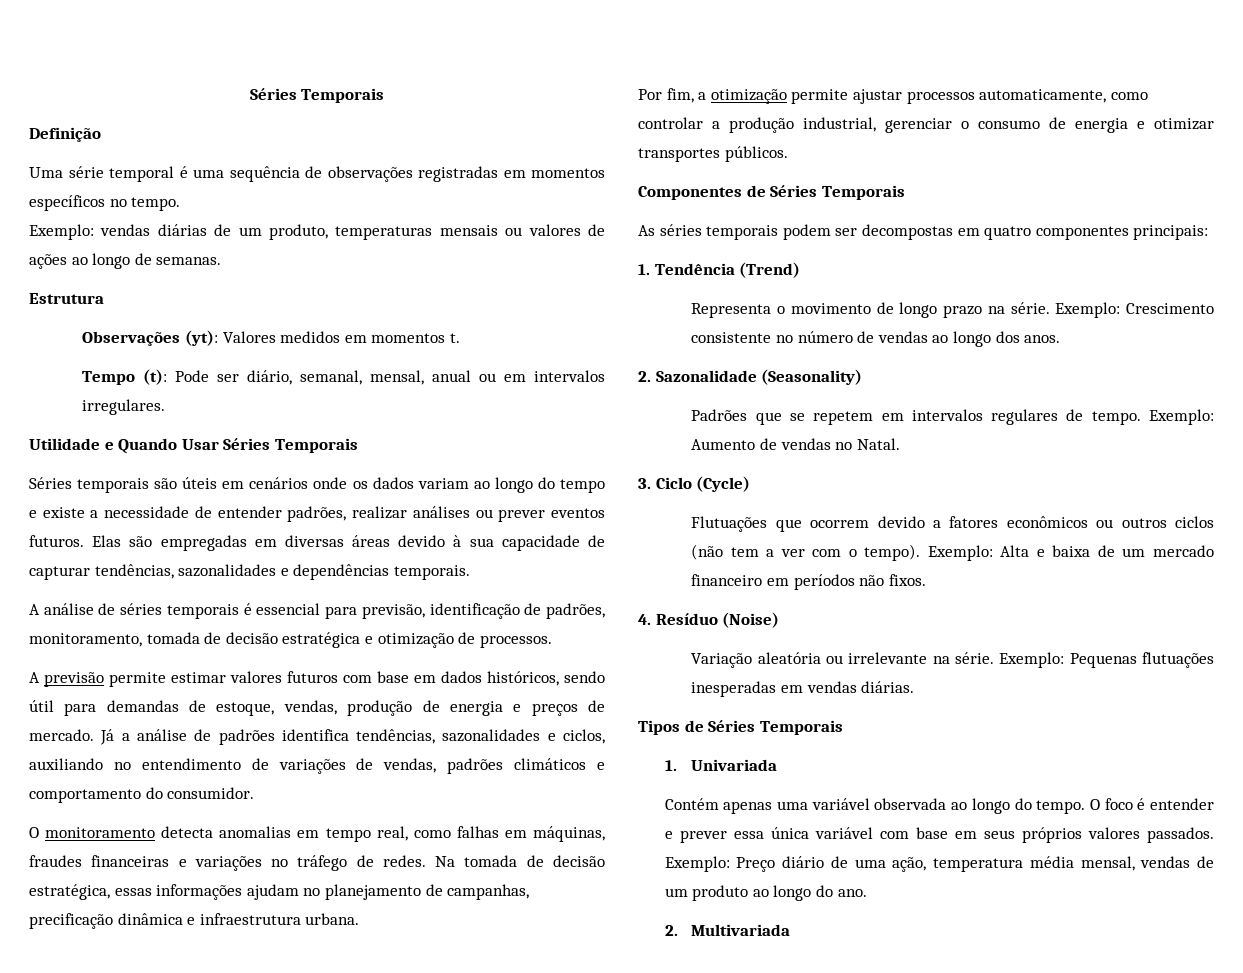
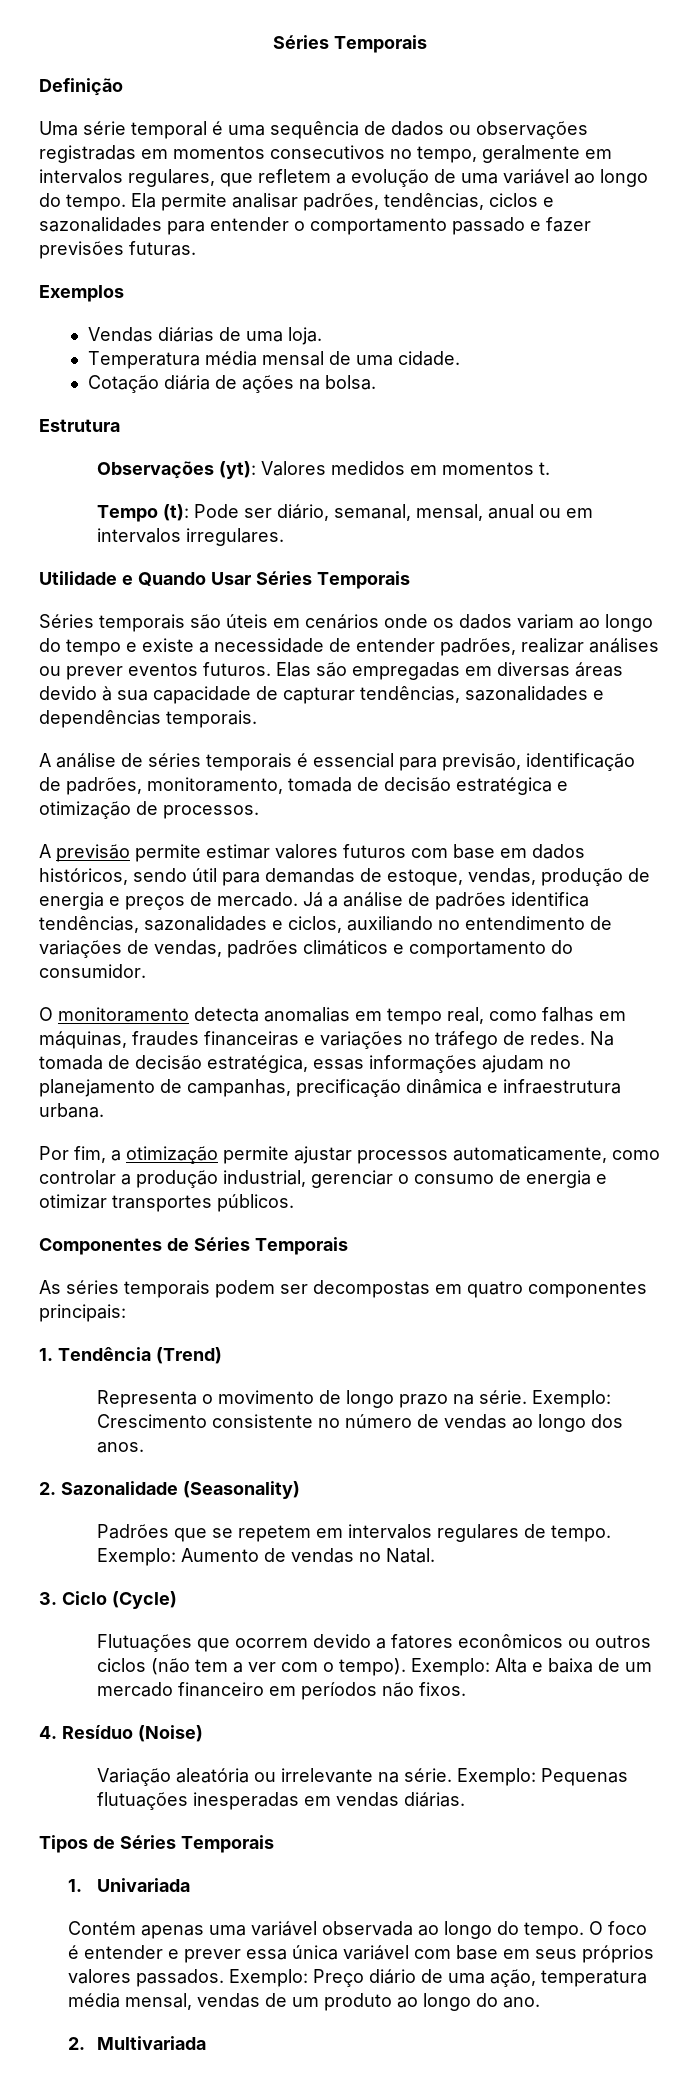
- Uma série temporal é uma sequência de observações registradas em momentos específicos no tempo.
- Exemplo: vendas diárias de um produto, temperaturas mensais ou valores de ações ao longo de semanas.
+ Uma série temporal é uma sequência de dados ou observações registradas em momentos consecutivos no tempo, geralmente em intervalos regulares, que refletem a evolução de uma variável ao longo do tempo. Ela permite analisar padrões, tendências, ciclos e sazonalidades para entender o comportamento passado e fazer previsões futuras.
+ Exemplos
+ Vendas diárias de uma loja.
+ Temperatura média mensal de uma cidade.
+ Cotação diária de ações na bolsa.

